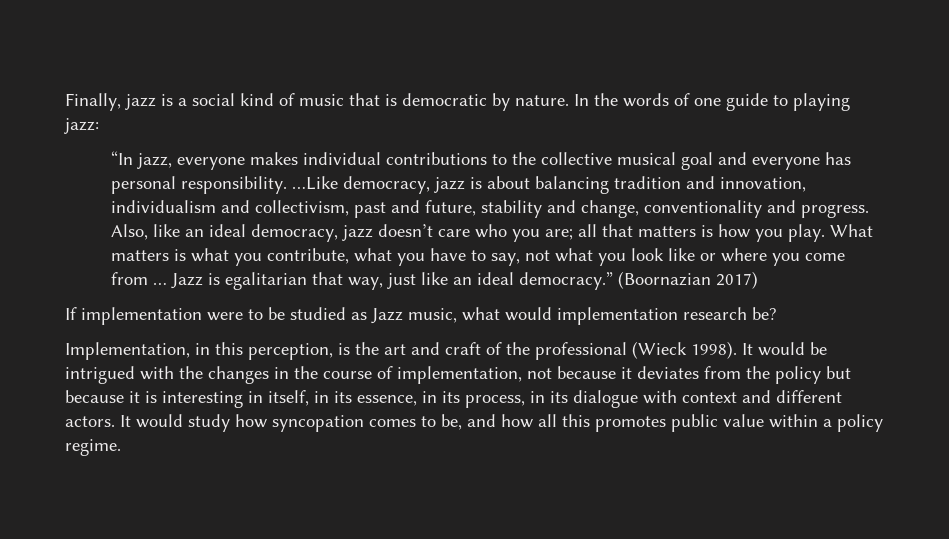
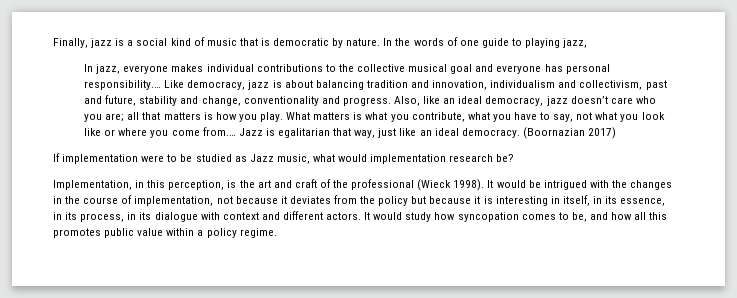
- In the words of one guide to playing jazz:
- “In jazz, everyone makes individual contributions to the collective musical goal and everyone has personal responsibility. …Like democracy, jazz is about balancing tradition and innovation, individualism and collectivism, past and future, stability and change, conventionality and progress.
+ In the words of one guide to playing jazz,
+ In jazz, everyone makes individual contributions to the collective musical goal and everyone has personal responsibility.… Like democracy, jazz is about balancing tradition and innovation, individualism and collectivism, past and future, stability and change, conventionality and progress.
- What matters is what you contribute, what you have to say, not what you look like or where you come from …
+ What matters is what you contribute, what you have to say, not what you look like or where you come from.…
- Jazz is egalitarian that way, just like an ideal democracy.”
+ Jazz is egalitarian that way, just like an ideal democracy.

